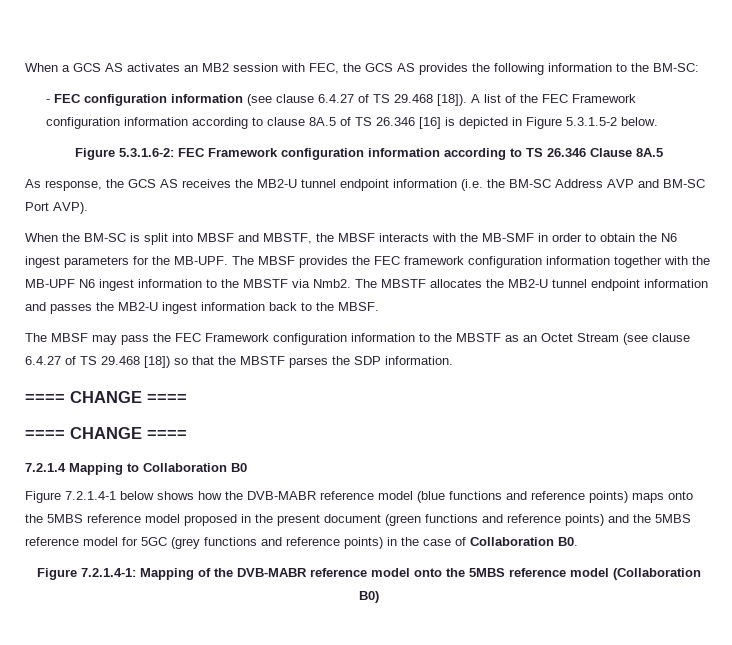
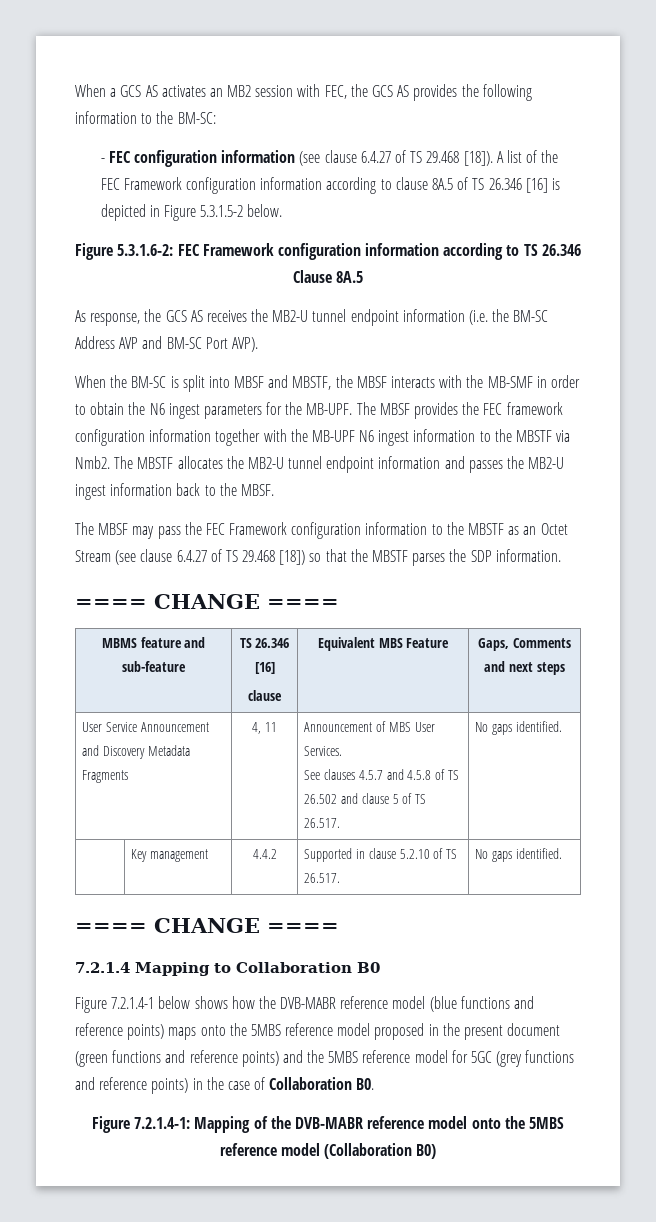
+ MBMS feature and sub-feature | TS 26.346 [16]
+ clause | Equivalent MBS Feature | Gaps, Comments and next steps
+ User Service Announcement and Discovery Metadata Fragments | 4, 11 | Announcement of MBS User Services.
+ See clauses 4.5.7 and 4.5.8 of TS 26.502 and clause 5 of TS 26.517. | No gaps identified.
+ | Key management | 4.4.2 | Supported in clause 5.2.10 of TS 26.517. | No gaps identified.

